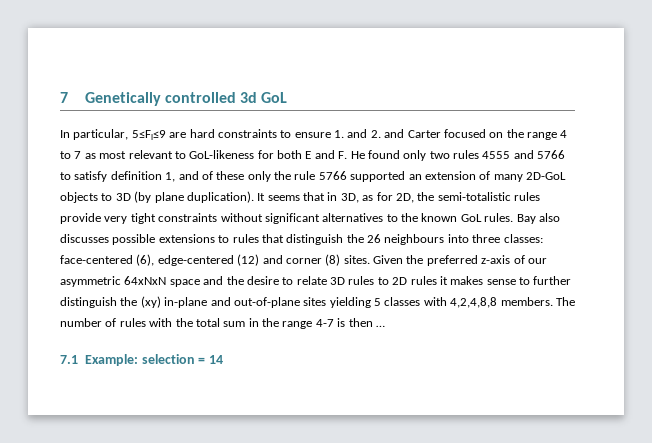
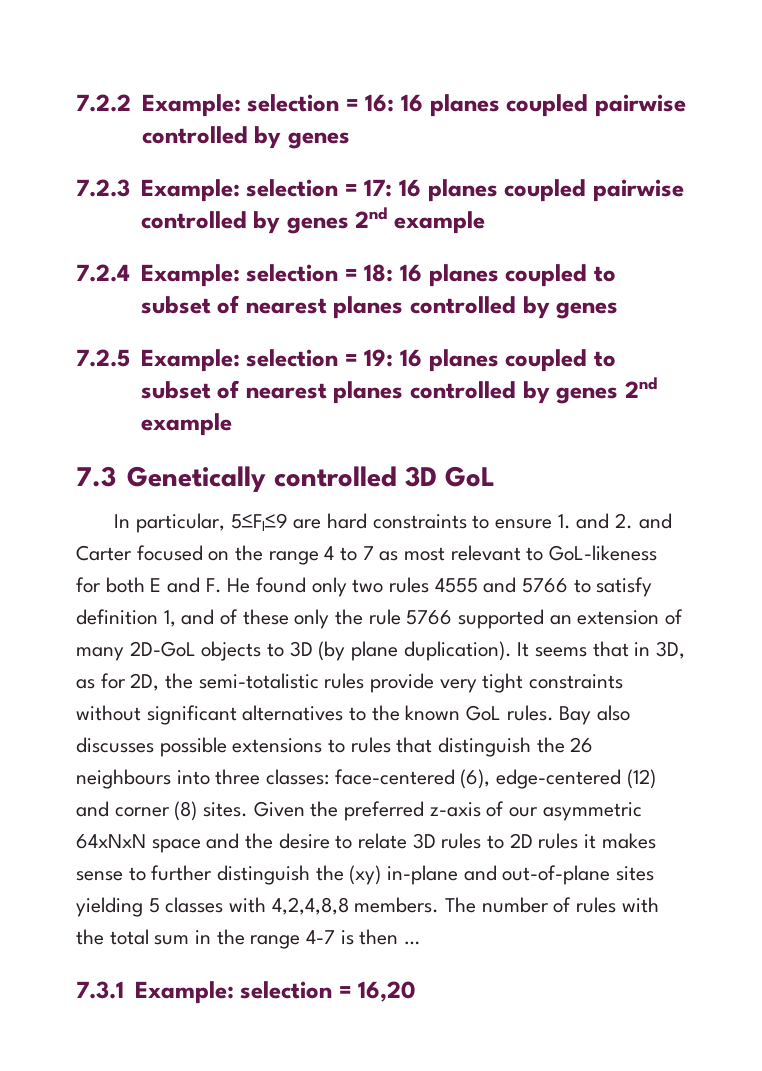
- 7 Genetically controlled 3d GoL
+ 7.2.2 Example: selection = 16: 16 planes coupled pairwise controlled by genes
+ 7.2.3 Example: selection = 17: 16 planes coupled pairwise controlled by genes 2nd example
+ 7.2.4 Example: selection = 18: 16 planes coupled to subset of nearest planes controlled by genes
+ 7.2.5 Example: selection = 19: 16 planes coupled to subset of nearest planes controlled by genes 2nd example
+ 7.3 Genetically controlled 3D GoL
- 7.1 Example: selection = 14
+ 7.3.1 Example: selection = 16,20

